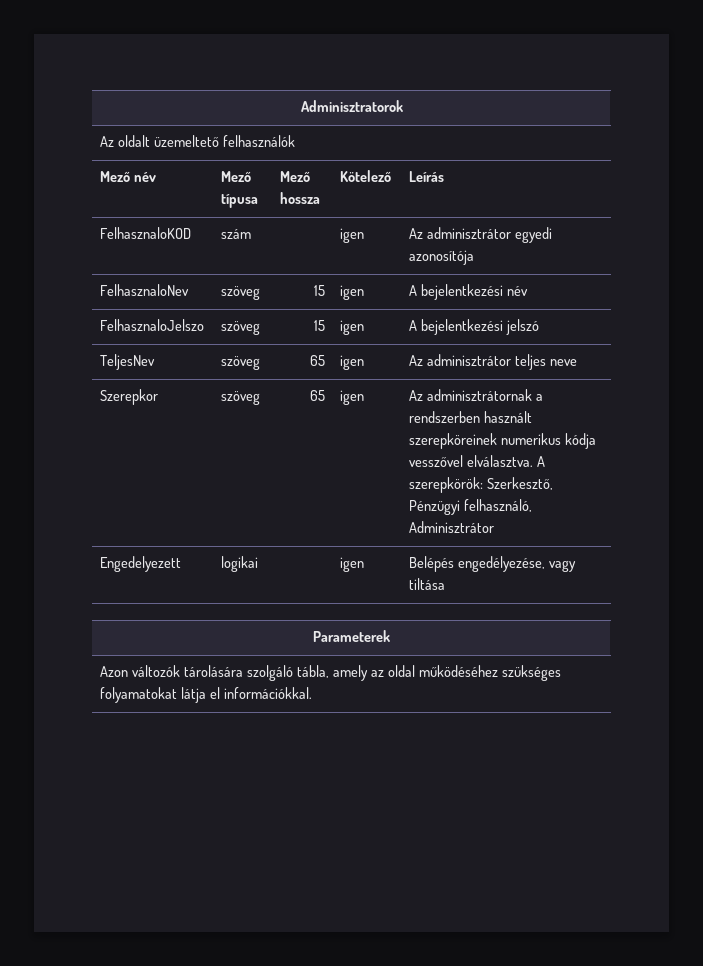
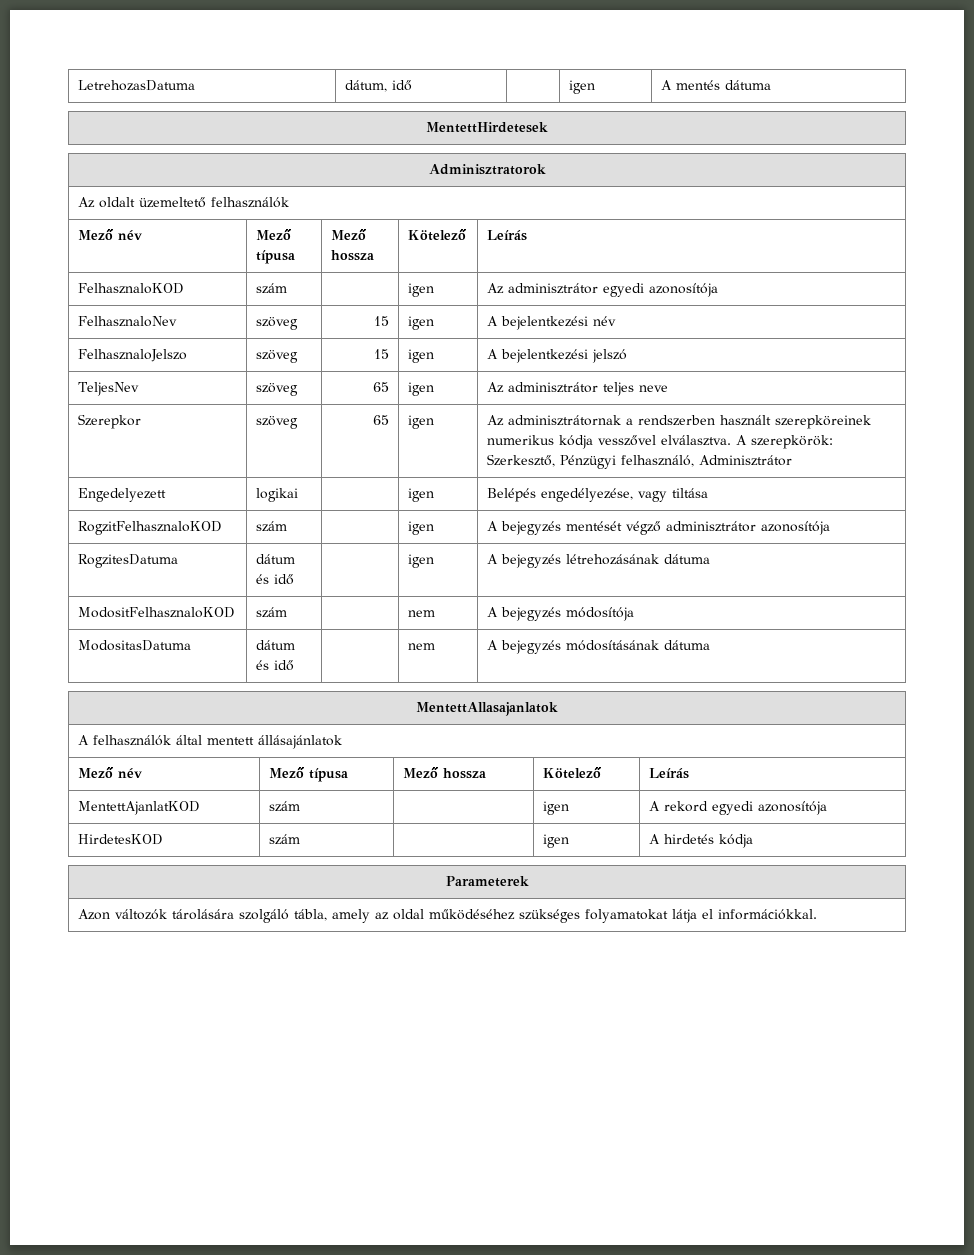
+ LetrehozasDatuma | dátum, idő | | igen | A mentés dátuma
+ MentettHirdetesek
+ RogzitFelhasznaloKOD | szám | | igen | A bejegyzés mentését végző adminisztrátor azonosítója
+ RogzitesDatuma | dátum és idő | | igen | A bejegyzés létrehozásának dátuma
+ ModositFelhasznaloKOD | szám | | nem | A bejegyzés módosítója
+ ModositasDatuma | dátum és idő | | nem | A bejegyzés módosításának dátuma
+ MentettAllasajanlatok
+ A felhasználók által mentett állásajánlatok
+ Mező név | Mező típusa | Mező hossza | Kötelező | Leírás
+ MentettAjanlatKOD | szám | | igen | A rekord egyedi azonosítója
+ HirdetesKOD | szám | | igen | A hirdetés kódja

